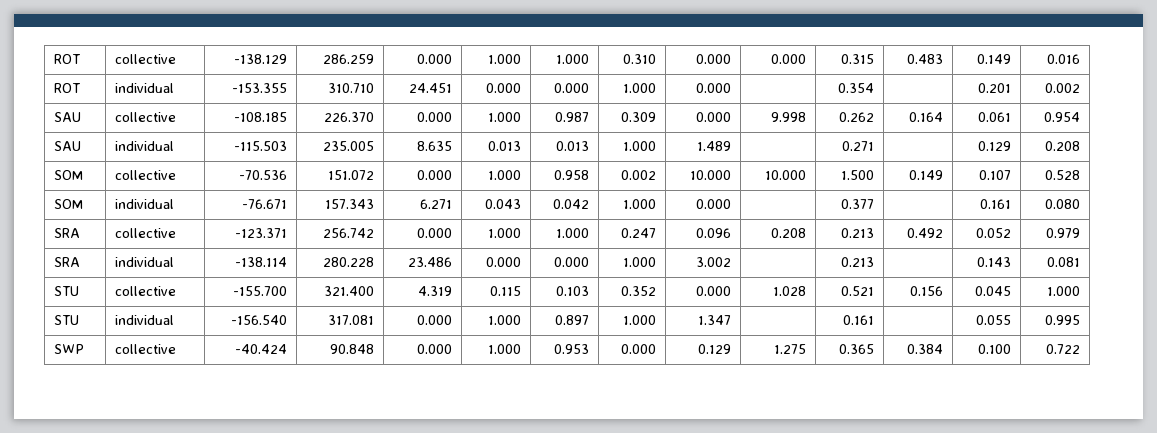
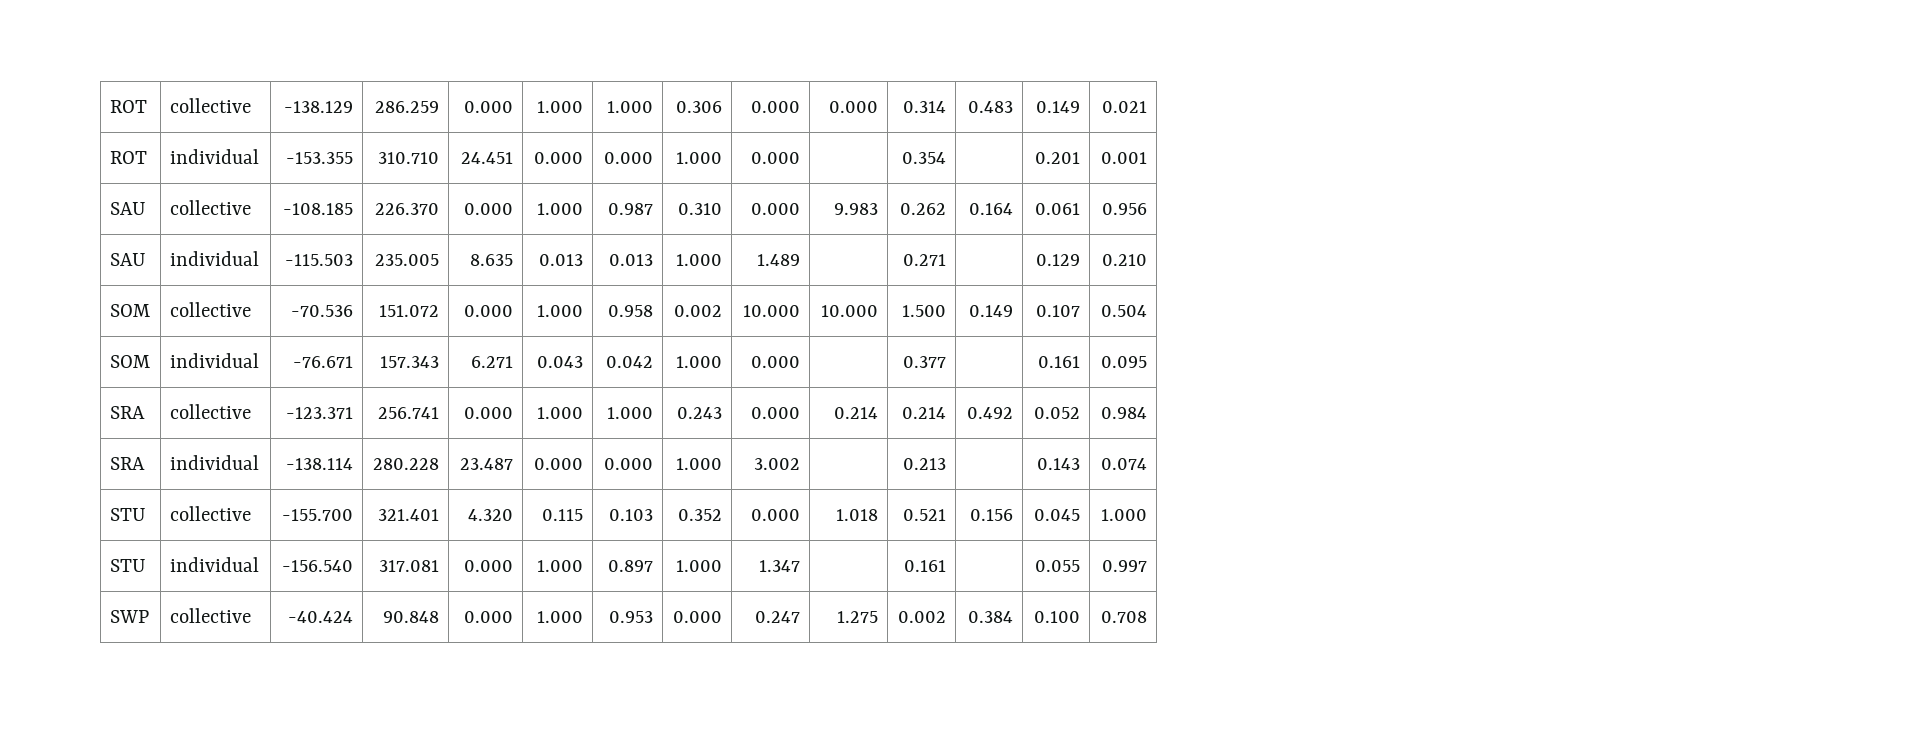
- ROT | collective | -138.129 | 286.259 | 0.000 | 1.000 | 1.000 | 0.310 | 0.000 | 0.000 | 0.315 | 0.483 | 0.149 | 0.016
+ ROT | collective | -138.129 | 286.259 | 0.000 | 1.000 | 1.000 | 0.306 | 0.000 | 0.000 | 0.314 | 0.483 | 0.149 | 0.021
- ROT | individual | -153.355 | 310.710 | 24.451 | 0.000 | 0.000 | 1.000 | 0.000 | | 0.354 | | 0.201 | 0.002
+ ROT | individual | -153.355 | 310.710 | 24.451 | 0.000 | 0.000 | 1.000 | 0.000 | | 0.354 | | 0.201 | 0.001
- SAU | collective | -108.185 | 226.370 | 0.000 | 1.000 | 0.987 | 0.309 | 0.000 | 9.998 | 0.262 | 0.164 | 0.061 | 0.954
+ SAU | collective | -108.185 | 226.370 | 0.000 | 1.000 | 0.987 | 0.310 | 0.000 | 9.983 | 0.262 | 0.164 | 0.061 | 0.956
- SAU | individual | -115.503 | 235.005 | 8.635 | 0.013 | 0.013 | 1.000 | 1.489 | | 0.271 | | 0.129 | 0.208
+ SAU | individual | -115.503 | 235.005 | 8.635 | 0.013 | 0.013 | 1.000 | 1.489 | | 0.271 | | 0.129 | 0.210
- SOM | collective | -70.536 | 151.072 | 0.000 | 1.000 | 0.958 | 0.002 | 10.000 | 10.000 | 1.500 | 0.149 | 0.107 | 0.528
+ SOM | collective | -70.536 | 151.072 | 0.000 | 1.000 | 0.958 | 0.002 | 10.000 | 10.000 | 1.500 | 0.149 | 0.107 | 0.504
- SOM | individual | -76.671 | 157.343 | 6.271 | 0.043 | 0.042 | 1.000 | 0.000 | | 0.377 | | 0.161 | 0.080
+ SOM | individual | -76.671 | 157.343 | 6.271 | 0.043 | 0.042 | 1.000 | 0.000 | | 0.377 | | 0.161 | 0.095
- SRA | collective | -123.371 | 256.742 | 0.000 | 1.000 | 1.000 | 0.247 | 0.096 | 0.208 | 0.213 | 0.492 | 0.052 | 0.979
+ SRA | collective | -123.371 | 256.741 | 0.000 | 1.000 | 1.000 | 0.243 | 0.000 | 0.214 | 0.214 | 0.492 | 0.052 | 0.984
- SRA | individual | -138.114 | 280.228 | 23.486 | 0.000 | 0.000 | 1.000 | 3.002 | | 0.213 | | 0.143 | 0.081
+ SRA | individual | -138.114 | 280.228 | 23.487 | 0.000 | 0.000 | 1.000 | 3.002 | | 0.213 | | 0.143 | 0.074
- STU | collective | -155.700 | 321.400 | 4.319 | 0.115 | 0.103 | 0.352 | 0.000 | 1.028 | 0.521 | 0.156 | 0.045 | 1.000
+ STU | collective | -155.700 | 321.401 | 4.320 | 0.115 | 0.103 | 0.352 | 0.000 | 1.018 | 0.521 | 0.156 | 0.045 | 1.000
- STU | individual | -156.540 | 317.081 | 0.000 | 1.000 | 0.897 | 1.000 | 1.347 | | 0.161 | | 0.055 | 0.995
+ STU | individual | -156.540 | 317.081 | 0.000 | 1.000 | 0.897 | 1.000 | 1.347 | | 0.161 | | 0.055 | 0.997
- SWP | collective | -40.424 | 90.848 | 0.000 | 1.000 | 0.953 | 0.000 | 0.129 | 1.275 | 0.365 | 0.384 | 0.100 | 0.722
+ SWP | collective | -40.424 | 90.848 | 0.000 | 1.000 | 0.953 | 0.000 | 0.247 | 1.275 | 0.002 | 0.384 | 0.100 | 0.708

